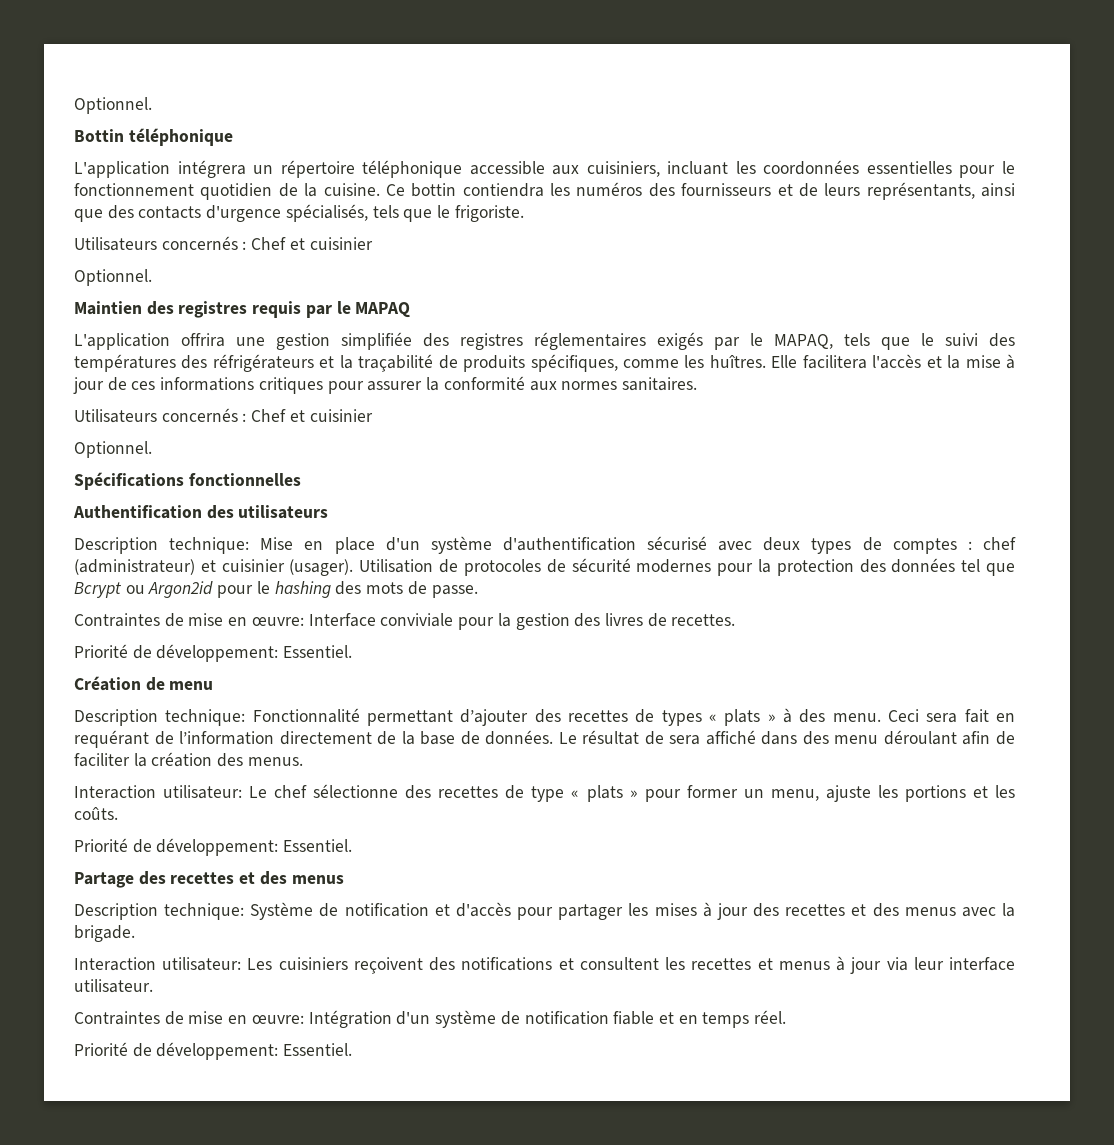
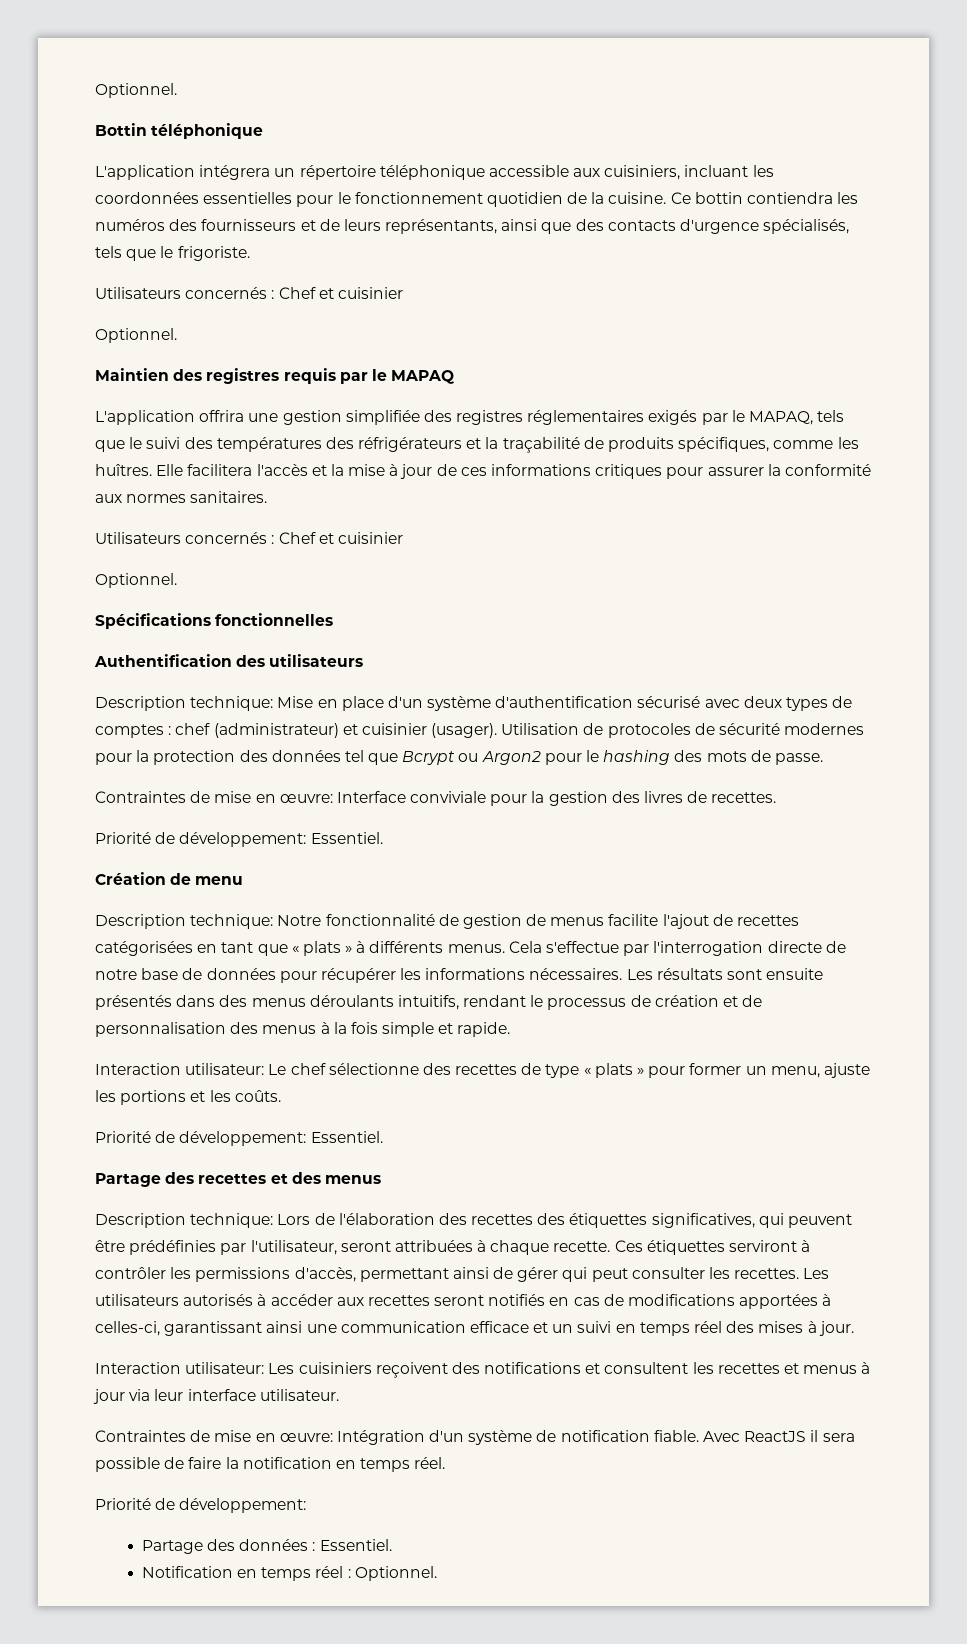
- Utilisation de protocoles de sécurité modernes pour la protection des données tel que Bcrypt ou Argon2id pour le hashing des mots de passe.
+ Utilisation de protocoles de sécurité modernes pour la protection des données tel que Bcrypt ou Argon2 pour le hashing des mots de passe.
- Description technique: Fonctionnalité permettant d’ajouter des recettes de types « plats » à des menu. Ceci sera fait en requérant de l’information directement de la base de données. Le résultat de sera affiché dans des menu déroulant afin de faciliter la création des menus.
+ Description technique: Notre fonctionnalité de gestion de menus facilite l'ajout de recettes catégorisées en tant que « plats » à différents menus. Cela s'effectue par l'interrogation directe de notre base de données pour récupérer les informations nécessaires. Les résultats sont ensuite présentés dans des menus déroulants intuitifs, rendant le processus de création et de personnalisation des menus à la fois simple et rapide.
- Description technique: Système de notification et d'accès pour partager les mises à jour des recettes et des menus avec la brigade.
+ Description technique: Lors de l'élaboration des recettes des étiquettes significatives, qui peuvent être prédéfinies par l'utilisateur, seront attribuées à chaque recette. Ces étiquettes serviront à contrôler les permissions d'accès, permettant ainsi de gérer qui peut consulter les recettes. Les utilisateurs autorisés à accéder aux recettes seront notifiés en cas de modifications apportées à celles-ci, garantissant ainsi une communication efficace et un suivi en temps réel des mises à jour.
- Contraintes de mise en œuvre: Intégration d'un système de notification fiable et en temps réel.
- Priorité de développement: Essentiel.
+ Contraintes de mise en œuvre: Intégration d'un système de notification fiable. Avec ReactJS il sera possible de faire la notification en temps réel.
+ Priorité de développement:
+ Partage des données : Essentiel.
+ Notification en temps réel : Optionnel.

